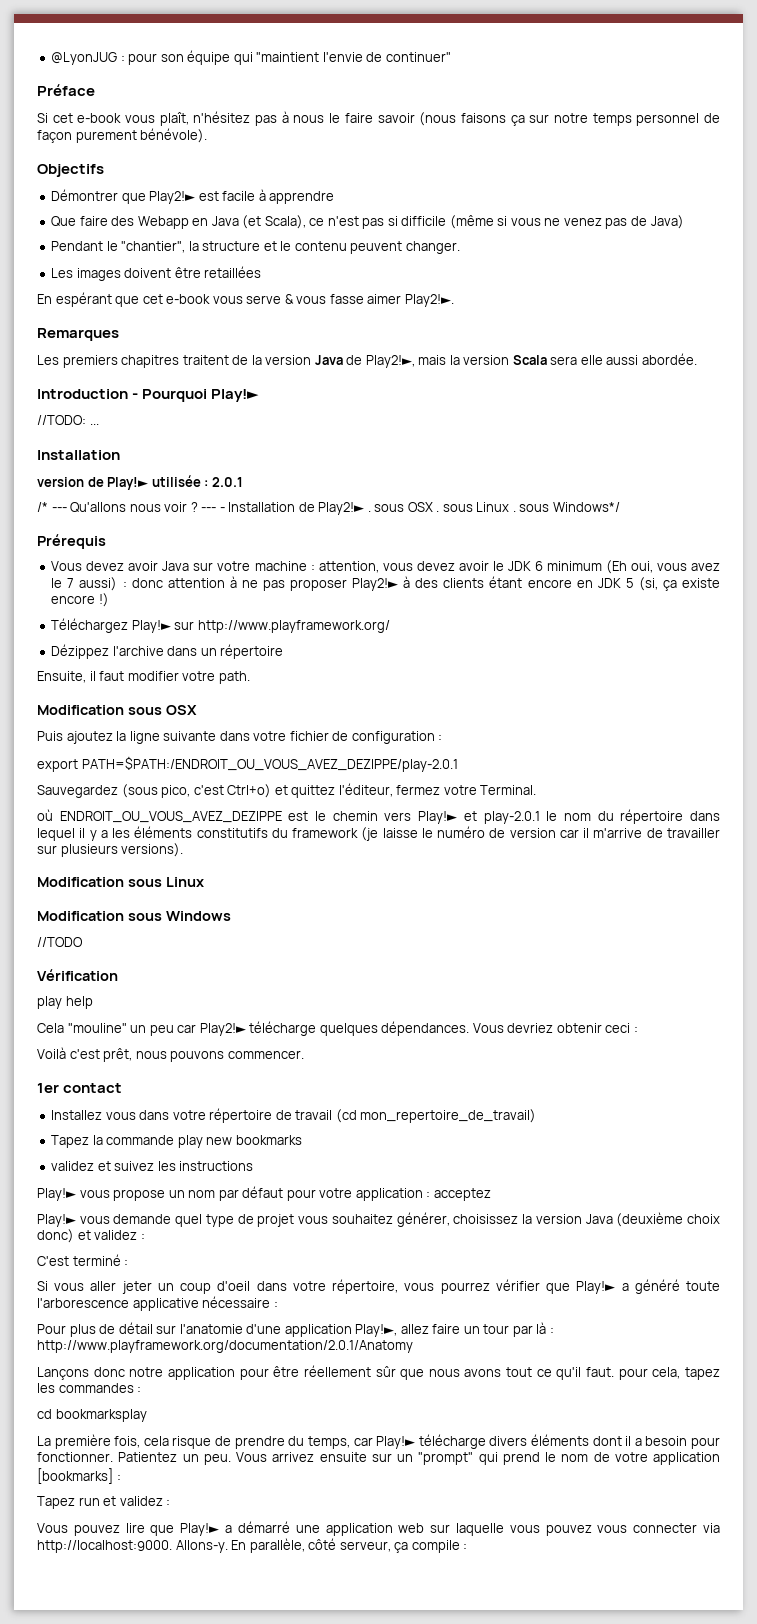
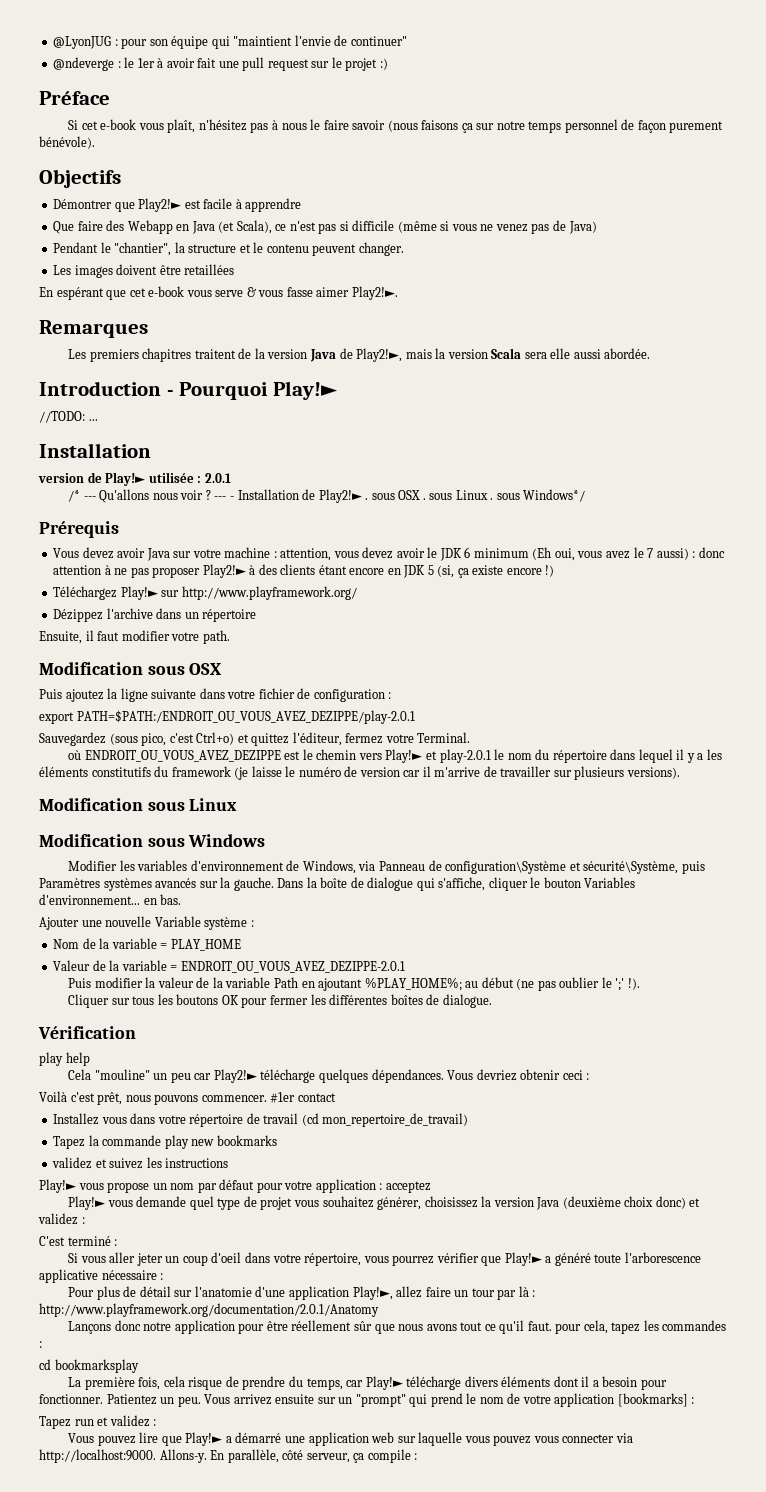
+ @ndeverge : le 1er à avoir fait une pull request sur le projet :)
- //TODO
+ Modifier les variables d'environnement de Windows, via Panneau de configuration\Système et sécurité\Système, puis Paramètres systèmes avancés sur la gauche. Dans la boîte de dialogue qui s'affiche, cliquer le bouton Variables d'environnement... en bas.
+ Ajouter une nouvelle Variable système :
+ Nom de la variable = PLAY_HOME
+ Valeur de la variable = ENDROIT_OU_VOUS_AVEZ_DEZIPPE-2.0.1
+ Puis modifier la valeur de la variable Path en ajoutant %PLAY_HOME%; au début (ne pas oublier le ';' !).
+ Cliquer sur tous les boutons OK pour fermer les différentes boîtes de dialogue.
- Voilà c'est prêt, nous pouvons commencer.
- 1er contact
+ Voilà c'est prêt, nous pouvons commencer. #1er contact

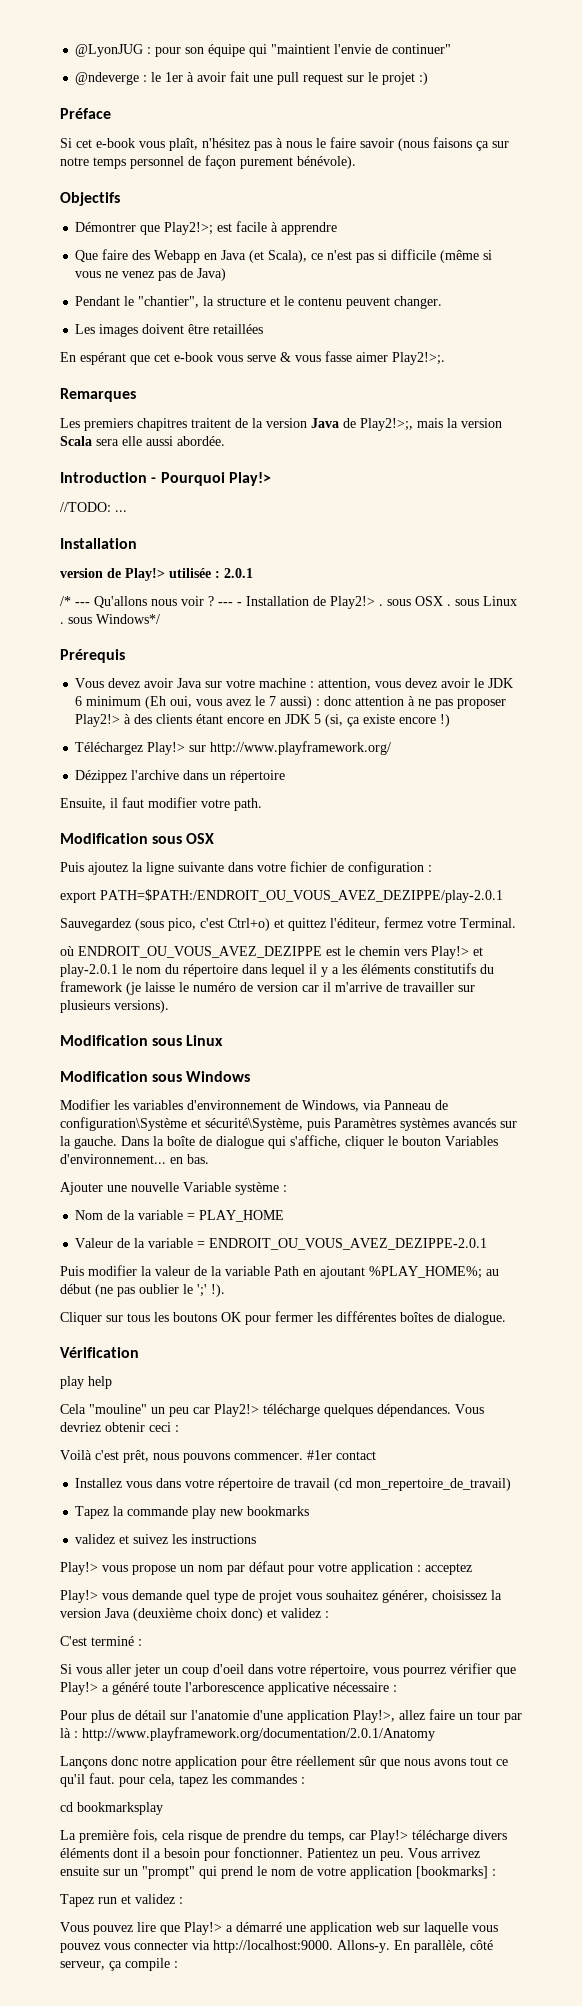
- Démontrer que Play2!► est facile à apprendre
+ Démontrer que Play2!>; est facile à apprendre
- En espérant que cet e-book vous serve & vous fasse aimer Play2!►.
+ En espérant que cet e-book vous serve & vous fasse aimer Play2!>;.
- Les premiers chapitres traitent de la version Java de Play2!►, mais la version Scala sera elle aussi abordée.
+ Les premiers chapitres traitent de la version Java de Play2!>;, mais la version Scala sera elle aussi abordée.
- Introduction - Pourquoi Play!►
+ Introduction - Pourquoi Play!>
- version de Play!► utilisée : 2.0.1
+ version de Play!> utilisée : 2.0.1
- --- - Installation de Play2!► . sous OSX . sous Linux . sous Windows*/
+ --- - Installation de Play2!> . sous OSX . sous Linux . sous Windows*/
- Vous devez avoir Java sur votre machine : attention, vous devez avoir le JDK 6 minimum (Eh oui, vous avez le 7 aussi) : donc attention à ne pas proposer Play2!► à des clients étant encore en JDK 5 (si, ça existe encore !)
+ Vous devez avoir Java sur votre machine : attention, vous devez avoir le JDK 6 minimum (Eh oui, vous avez le 7 aussi) : donc attention à ne pas proposer Play2!> à des clients étant encore en JDK 5 (si, ça existe encore !)
- Téléchargez Play!► sur http://www.playframework.org/
+ Téléchargez Play!> sur http://www.playframework.org/
- où ENDROIT_OU_VOUS_AVEZ_DEZIPPE est le chemin vers Play!► et play-2.0.1 le nom du répertoire dans lequel il y a les éléments constitutifs du framework (je laisse le numéro de version car il m'arrive de travailler sur plusieurs versions).
+ où ENDROIT_OU_VOUS_AVEZ_DEZIPPE est le chemin vers Play!> et play-2.0.1 le nom du répertoire dans lequel il y a les éléments constitutifs du framework (je laisse le numéro de version car il m'arrive de travailler sur plusieurs versions).
- Cela "mouline" un peu car Play2!► télécharge quelques dépendances.
+ Cela "mouline" un peu car Play2!> télécharge quelques dépendances.
- Play!► vous propose un nom par défaut pour votre application : acceptez
+ Play!> vous propose un nom par défaut pour votre application : acceptez
- Play!► vous demande quel type de projet vous souhaitez générer, choisissez la version Java (deuxième choix donc) et validez :
+ Play!> vous demande quel type de projet vous souhaitez générer, choisissez la version Java (deuxième choix donc) et validez :
- Si vous aller jeter un coup d'oeil dans votre répertoire, vous pourrez vérifier que Play!► a généré toute l'arborescence applicative nécessaire :
+ Si vous aller jeter un coup d'oeil dans votre répertoire, vous pourrez vérifier que Play!> a généré toute l'arborescence applicative nécessaire :
- Pour plus de détail sur l'anatomie d'une application Play!►, allez faire un tour par là : http://www.playframework.org/documentation/2.0.1/Anatomy
+ Pour plus de détail sur l'anatomie d'une application Play!>, allez faire un tour par là : http://www.playframework.org/documentation/2.0.1/Anatomy
- La première fois, cela risque de prendre du temps, car Play!► télécharge divers éléments dont il a besoin pour fonctionner.
+ La première fois, cela risque de prendre du temps, car Play!> télécharge divers éléments dont il a besoin pour fonctionner.
- Vous pouvez lire que Play!► a démarré une application web sur laquelle vous pouvez vous connecter via http://localhost:9000.
+ Vous pouvez lire que Play!> a démarré une application web sur laquelle vous pouvez vous connecter via http://localhost:9000.

